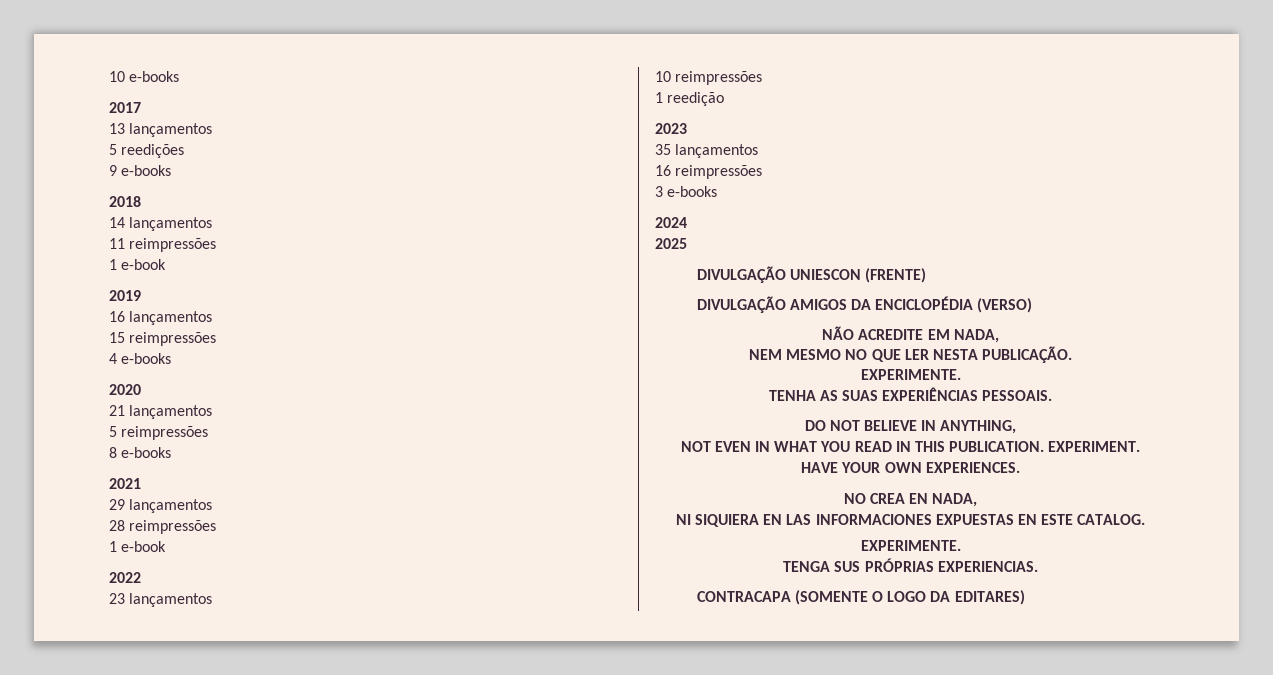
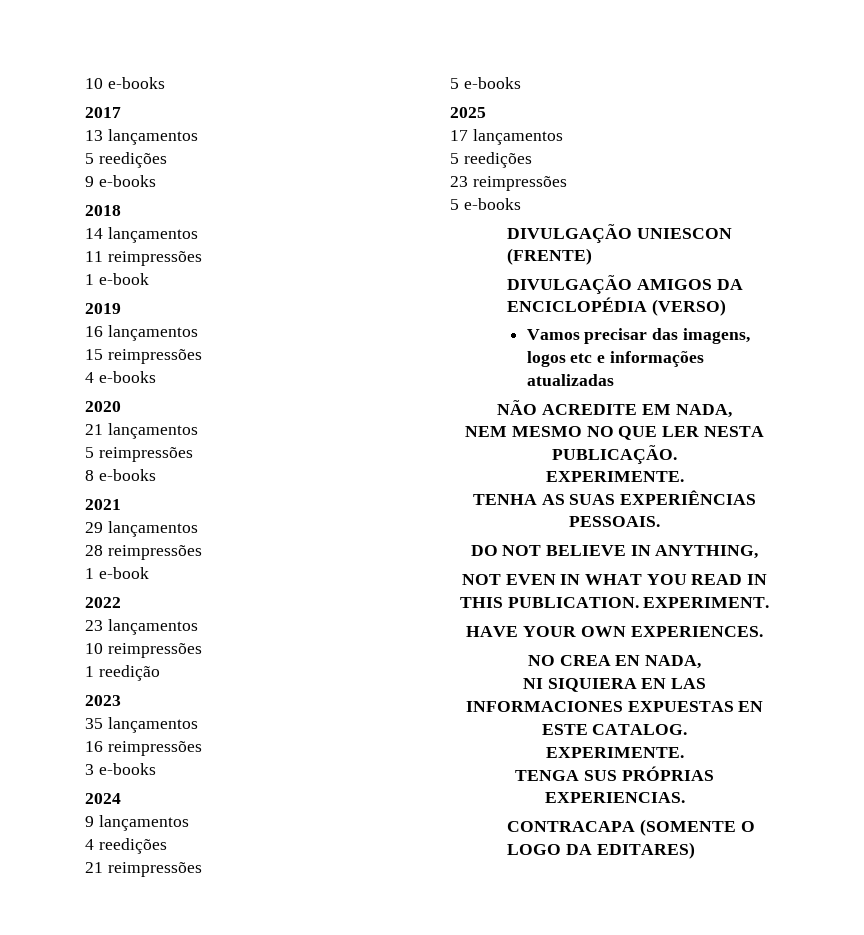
+ 9 lançamentos
+ 4 reedições
+ 21 reimpressões
+ 5 e-books
  2025
+ 17 lançamentos
+ 5 reedições
+ 23 reimpressões
+ 5 e-books
+ Vamos precisar das imagens, logos etc e informações atualizadas

